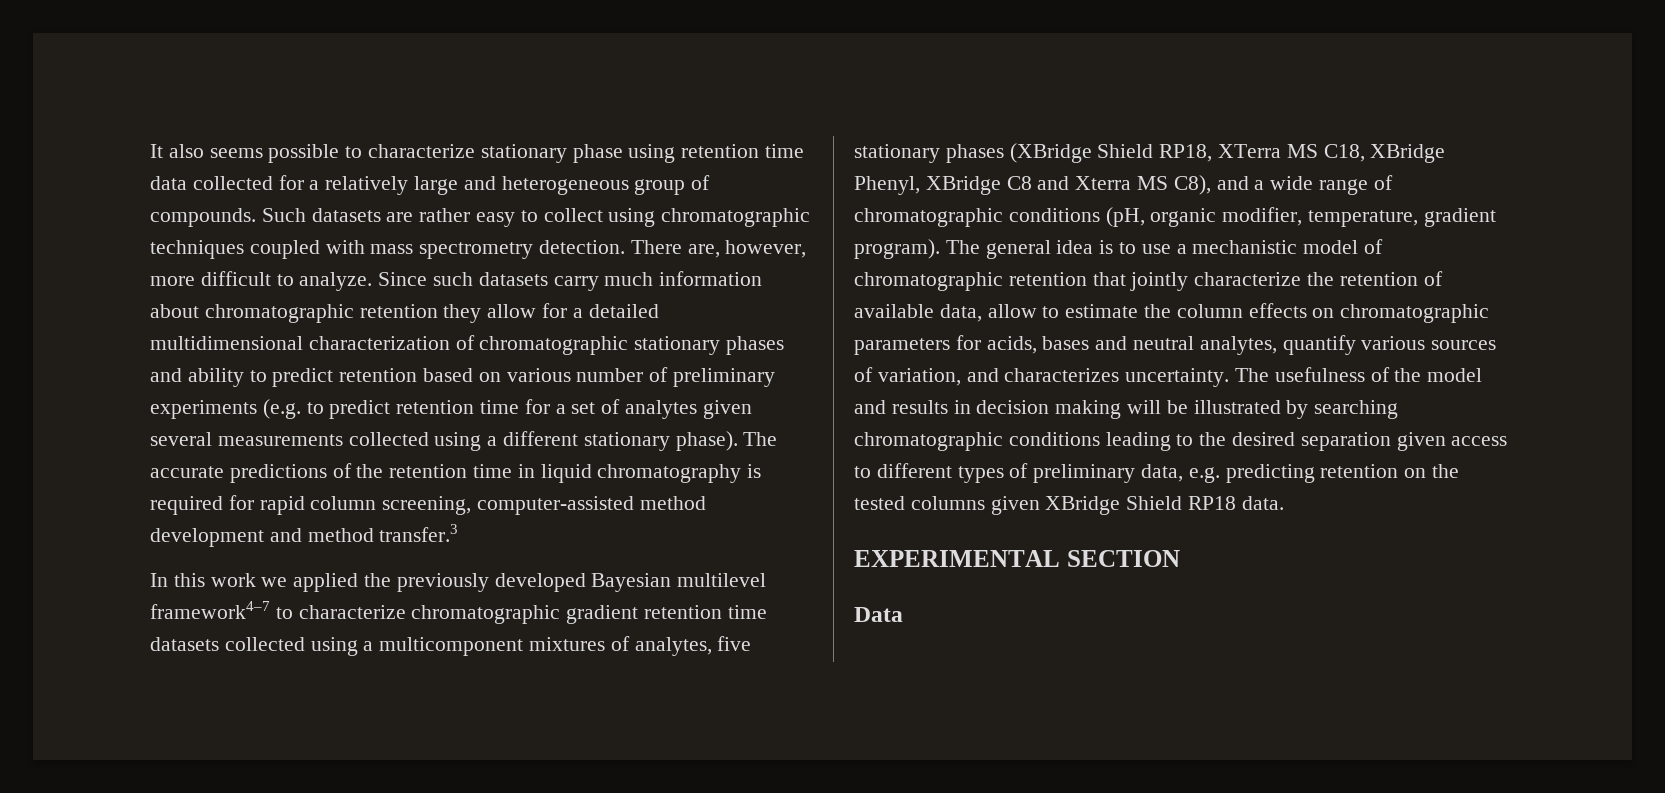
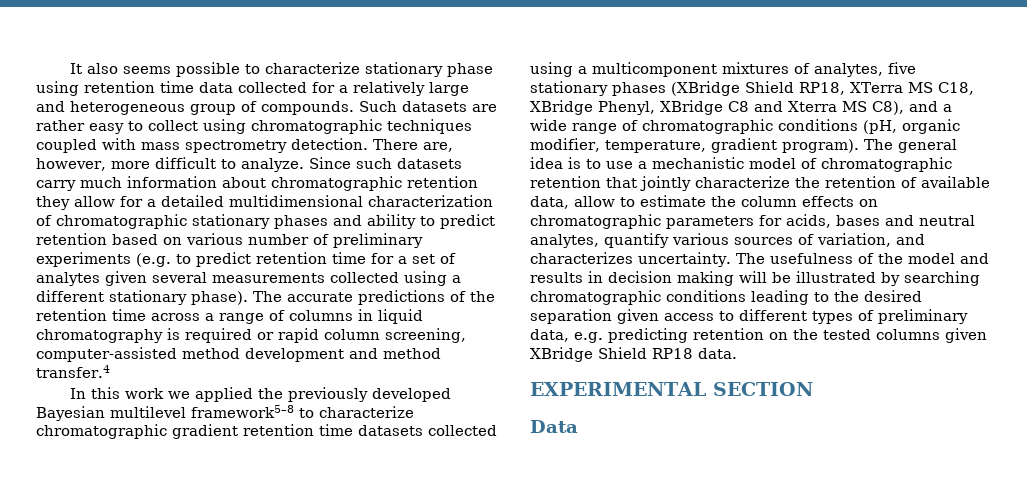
- The accurate predictions of the retention time in liquid chromatography is required for rapid column screening, computer-assisted method development and method transfer.3
+ The accurate predictions of the retention time across a range of columns in liquid chromatography is required or rapid column screening, computer-assisted method development and method transfer.4
- In this work we applied the previously developed Bayesian multilevel framework4–7 to characterize chromatographic gradient retention time datasets collected using a multicomponent mixtures of analytes, five stationary phases (XBridge Shield RP18, XTerra MS C18, XBridge Phenyl, XBridge C8 and Xterra MS C8), and a wide range of chromatographic conditions (pH, organic modifier, temperature, gradient program).
+ In this work we applied the previously developed Bayesian multilevel framework5–8 to characterize chromatographic gradient retention time datasets collected using a multicomponent mixtures of analytes, five stationary phases (XBridge Shield RP18, XTerra MS C18, XBridge Phenyl, XBridge C8 and Xterra MS C8), and a wide range of chromatographic conditions (pH, organic modifier, temperature, gradient program).

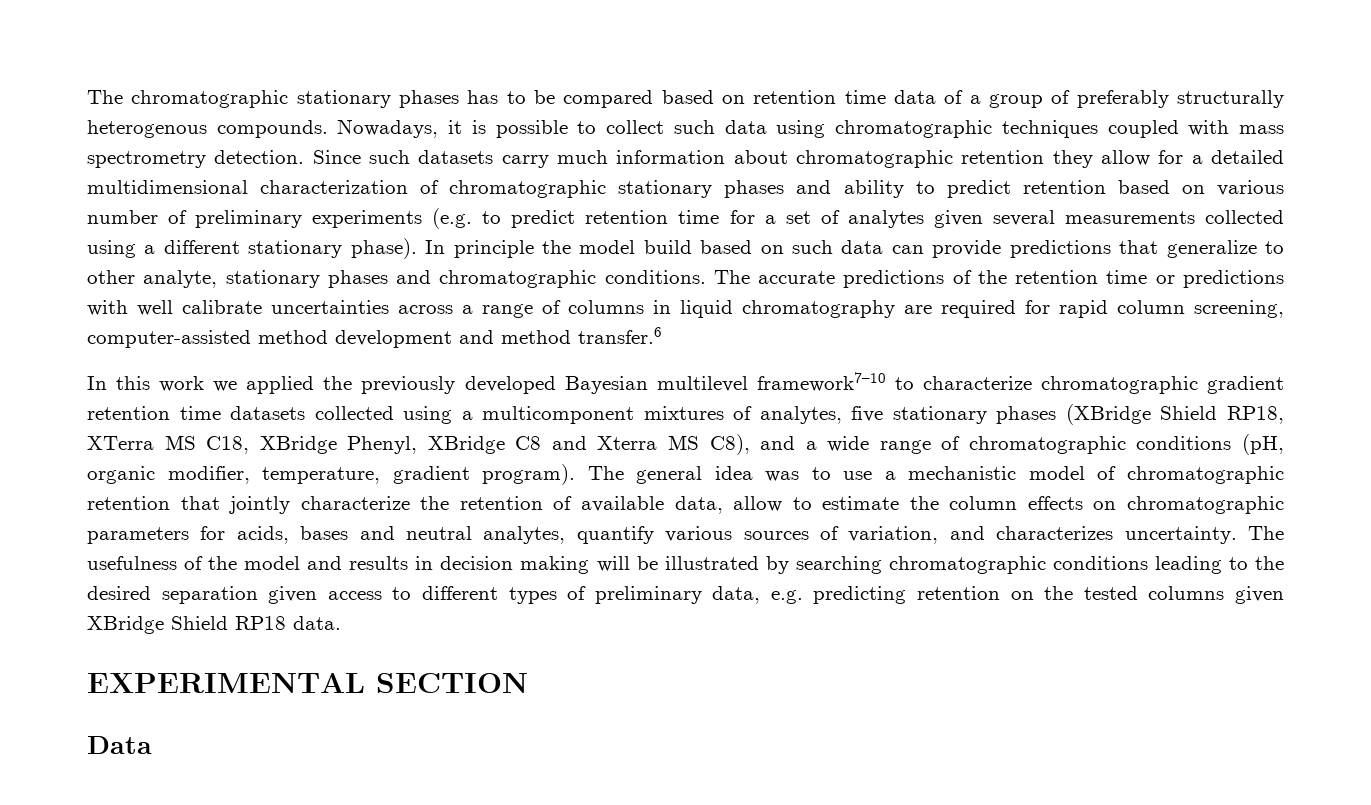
- It also seems possible to characterize stationary phase using retention time data collected for a relatively large and heterogeneous group of compounds. Such datasets are rather easy to collect using chromatographic techniques coupled with mass spectrometry detection.
+ The chromatographic stationary phases has to be compared based on retention time data of a group of preferably structurally heterogenous compounds. Nowadays, it is possible to collect such data using chromatographic techniques coupled with mass spectrometry detection.
- There are, however, more difficult to analyze.
+ In principle the model build based on such data can provide predictions that generalize to other analyte, stationary phases and chromatographic conditions.
- The accurate predictions of the retention time across a range of columns in liquid chromatography is required or rapid column screening, computer-assisted method development and method transfer.4
+ The accurate predictions of the retention time or predictions with well calibrate uncertainties across a range of columns in liquid chromatography are required for rapid column screening, computer-assisted method development and method transfer.6
- In this work we applied the previously developed Bayesian multilevel framework5–8 to characterize chromatographic gradient retention time datasets collected using a multicomponent mixtures of analytes, five stationary phases (XBridge Shield RP18, XTerra MS C18, XBridge Phenyl, XBridge C8 and Xterra MS C8), and a wide range of chromatographic conditions (pH, organic modifier, temperature, gradient program).
+ In this work we applied the previously developed Bayesian multilevel framework7–10 to characterize chromatographic gradient retention time datasets collected using a multicomponent mixtures of analytes, five stationary phases (XBridge Shield RP18, XTerra MS C18, XBridge Phenyl, XBridge C8 and Xterra MS C8), and a wide range of chromatographic conditions (pH, organic modifier, temperature, gradient program).
- The general idea is to use a mechanistic model of chromatographic retention that jointly characterize the retention of available data, allow to estimate the column effects on chromatographic parameters for acids, bases and neutral analytes, quantify various sources of variation, and characterizes uncertainty.
+ The general idea was to use a mechanistic model of chromatographic retention that jointly characterize the retention of available data, allow to estimate the column effects on chromatographic parameters for acids, bases and neutral analytes, quantify various sources of variation, and characterizes uncertainty.

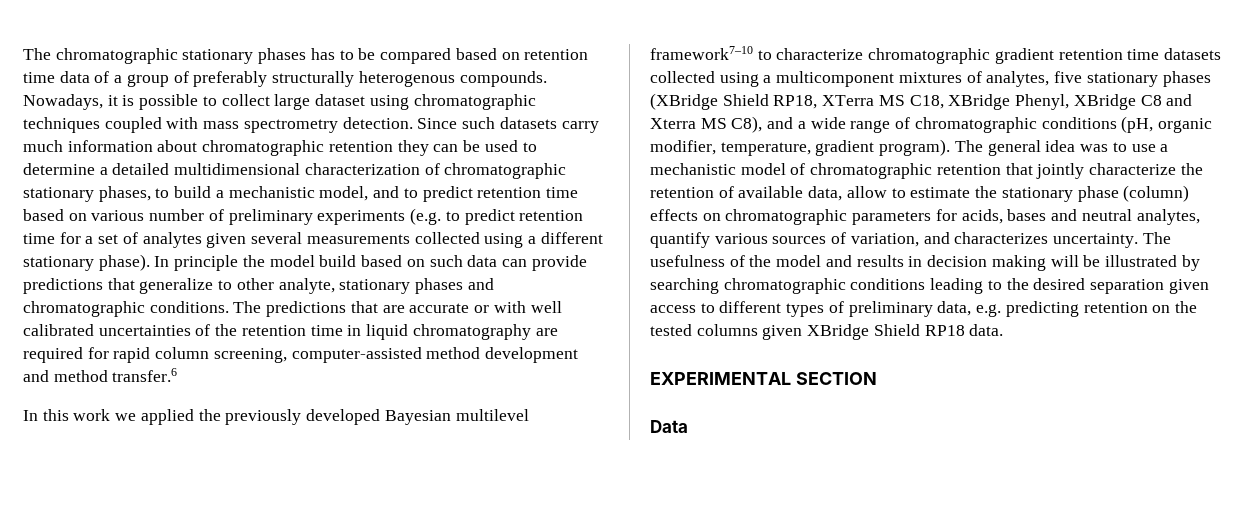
- Nowadays, it is possible to collect such data using chromatographic techniques coupled with mass spectrometry detection.
+ Nowadays, it is possible to collect large dataset using chromatographic techniques coupled with mass spectrometry detection.
- Since such datasets carry much information about chromatographic retention they allow for a detailed multidimensional characterization of chromatographic stationary phases and ability to predict retention based on various number of preliminary experiments (e.g. to predict retention time for a set of analytes given several measurements collected using a different stationary phase).
+ Since such datasets carry much information about chromatographic retention they can be used to determine a detailed multidimensional characterization of chromatographic stationary phases, to build a mechanistic model, and to predict retention time based on various number of preliminary experiments (e.g. to predict retention time for a set of analytes given several measurements collected using a different stationary phase).
- The accurate predictions of the retention time or predictions with well calibrate uncertainties across a range of columns in liquid chromatography are required for rapid column screening, computer-assisted method development and method transfer.6
+ The predictions that are accurate or with well calibrated uncertainties of the retention time in liquid chromatography are required for rapid column screening, computer-assisted method development and method transfer.6
- The general idea was to use a mechanistic model of chromatographic retention that jointly characterize the retention of available data, allow to estimate the column effects on chromatographic parameters for acids, bases and neutral analytes, quantify various sources of variation, and characterizes uncertainty.
+ The general idea was to use a mechanistic model of chromatographic retention that jointly characterize the retention of available data, allow to estimate the stationary phase (column) effects on chromatographic parameters for acids, bases and neutral analytes, quantify various sources of variation, and characterizes uncertainty.

